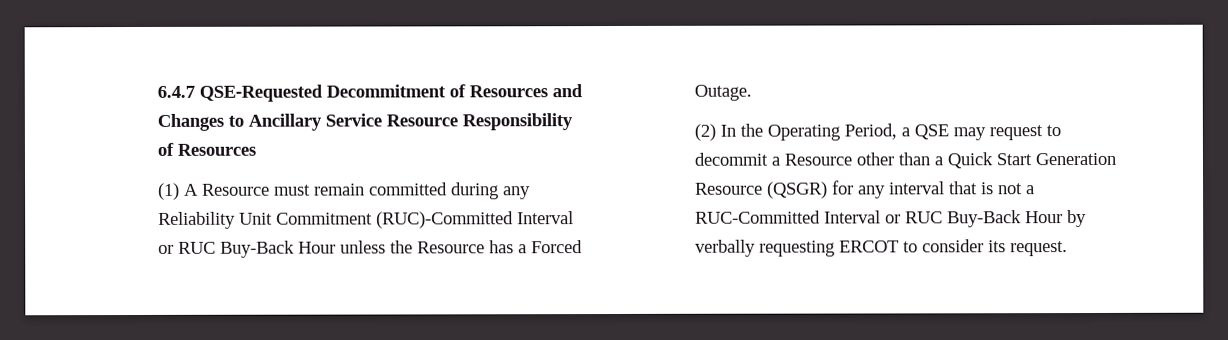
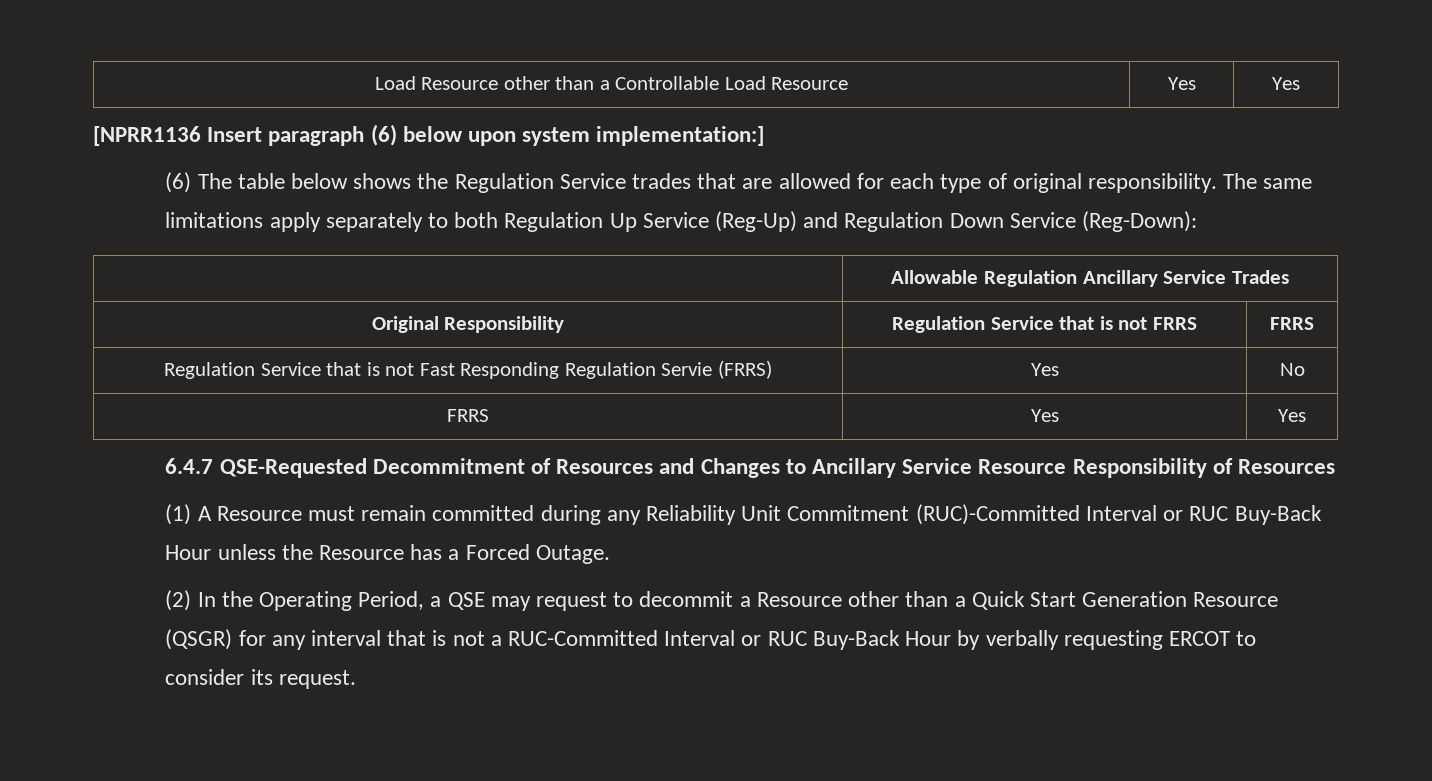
+ Load Resource other than a Controllable Load Resource | Yes | Yes
+ [NPRR1136 Insert paragraph (6) below upon system implementation:]
+ (6) The table below shows the Regulation Service trades that are allowed for each type of original responsibility. The same limitations apply separately to both Regulation Up Service (Reg-Up) and Regulation Down Service (Reg-Down):
+ | Allowable Regulation Ancillary Service Trades
+ Original Responsibility | Regulation Service that is not FRRS | FRRS
+ Regulation Service that is not Fast Responding Regulation Servie (FRRS) | Yes | No
+ FRRS | Yes | Yes

